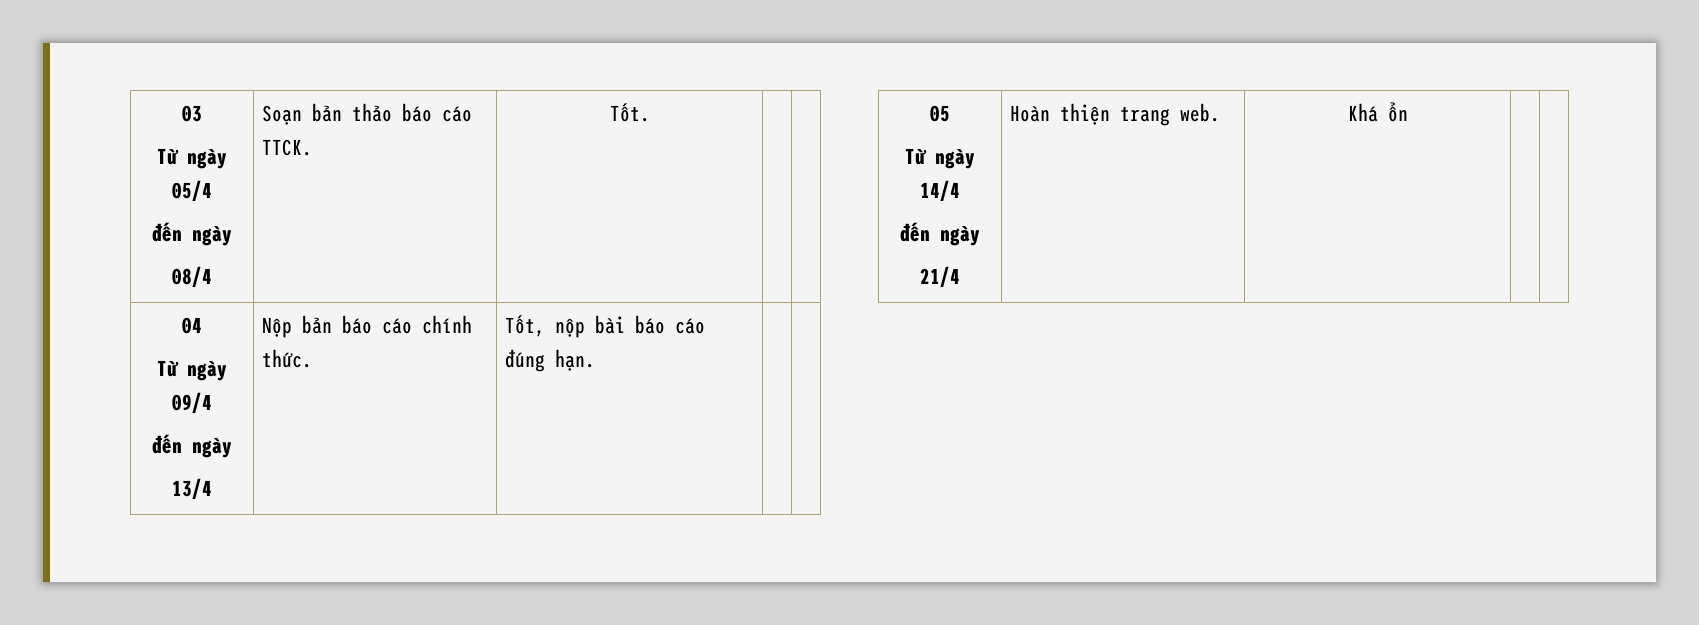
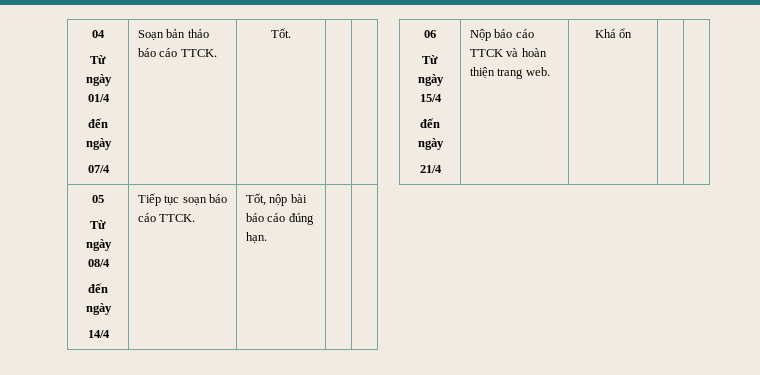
- 03
- Từ ngày 05/4
+ 04
+ Từ ngày 01/4
  đến ngày
- 08/4 | Soạn bản thảo báo cáo TTCK. | Tốt. | |
+ 07/4 | Soạn bản thảo báo cáo TTCK. | Tốt. | |
- 04
- Từ ngày 09/4
+ 05
+ Từ ngày 08/4
  đến ngày
- 13/4 | Nộp bản báo cáo chính thức. | Tốt, nộp bài báo cáo đúng hạn. | |
+ 14/4 | Tiếp tục soạn báo cáo TTCK. | Tốt, nộp bài báo cáo đúng hạn. | |
- 05
- Từ ngày 14/4
+ 06
+ Từ ngày 15/4
  đến ngày
- 21/4 | Hoàn thiện trang web. | Khá ổn | |
+ 21/4 | Nộp báo cáo TTCK và hoàn thiện trang web. | Khá ổn | |

